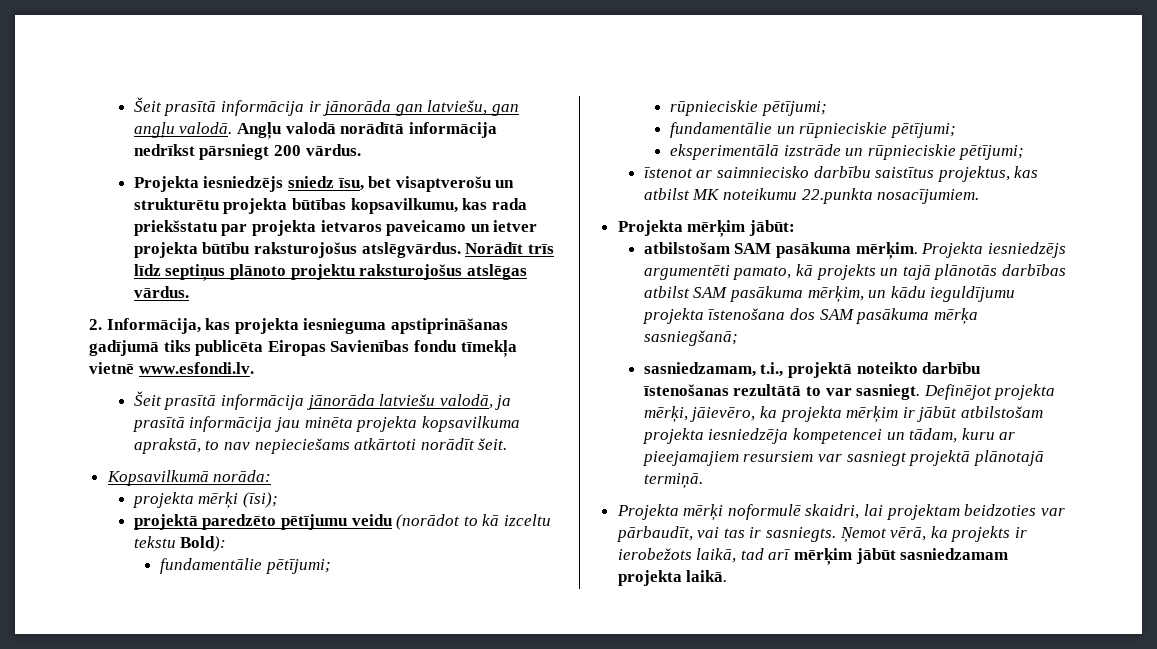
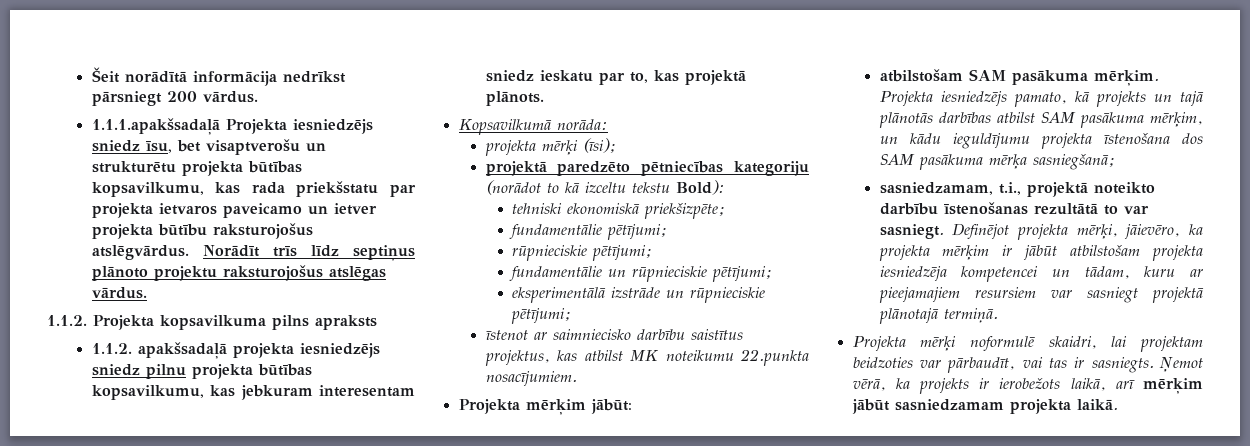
- Šeit prasītā informācija ir jānorāda gan latviešu, gan angļu valodā. Angļu valodā norādītā informācija nedrīkst pārsniegt 200 vārdus.
+ Šeit norādītā informācija nedrīkst pārsniegt 200 vārdus.
- Projekta iesniedzējs sniedz īsu, bet visaptverošu un strukturētu projekta būtības kopsavilkumu, kas rada priekšstatu par projekta ietvaros paveicamo un ietver projekta būtību raksturojošus atslēgvārdus.
+ 1.1.1.apakšsadaļā Projekta iesniedzējs sniedz īsu, bet visaptverošu un strukturētu projekta būtības kopsavilkumu, kas rada priekšstatu par projekta ietvaros paveicamo un ietver projekta būtību raksturojošus atslēgvārdus.
- 2. Informācija, kas projekta iesnieguma apstiprināšanas gadījumā tiks publicēta Eiropas Savienības fondu tīmekļa vietnē www.esfondi.lv.
- Šeit prasītā informācija jānorāda latviešu valodā, ja prasītā informācija jau minēta projekta kopsavilkuma aprakstā, to nav nepieciešams atkārtoti norādīt šeit.
+ 1.1.2. Projekta kopsavilkuma pilns apraksts
+ 1.1.2. apakšsadaļā projekta iesniedzējs sniedz pilnu projekta būtības kopsavilkumu, kas jebkuram interesentam sniedz ieskatu par to, kas projektā plānots.
- projektā paredzēto pētījumu veidu (norādot to kā izceltu tekstu Bold):
+ projektā paredzēto pētniecības kategoriju (norādot to kā izceltu tekstu Bold):
+ tehniski ekonomiskā priekšizpēte;
- Projekta iesniedzējs argumentēti pamato, kā projekts un tajā plānotās darbības atbilst SAM pasākuma mērķim, un kādu ieguldījumu projekta īstenošana dos SAM pasākuma mērķa sasniegšanā;
+ Projekta iesniedzējs pamato, kā projekts un tajā plānotās darbības atbilst SAM pasākuma mērķim, un kādu ieguldījumu projekta īstenošana dos SAM pasākuma mērķa sasniegšanā;
- Ņemot vērā, ka projekts ir ierobežots laikā, tad arī mērķim jābūt sasniedzamam projekta laikā.
+ Ņemot vērā, ka projekts ir ierobežots laikā, arī mērķim jābūt sasniedzamam projekta laikā.

